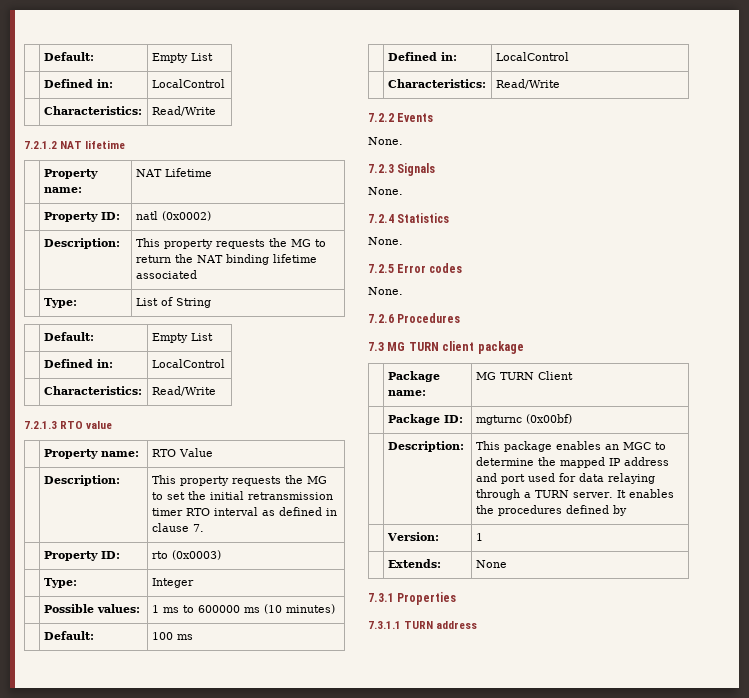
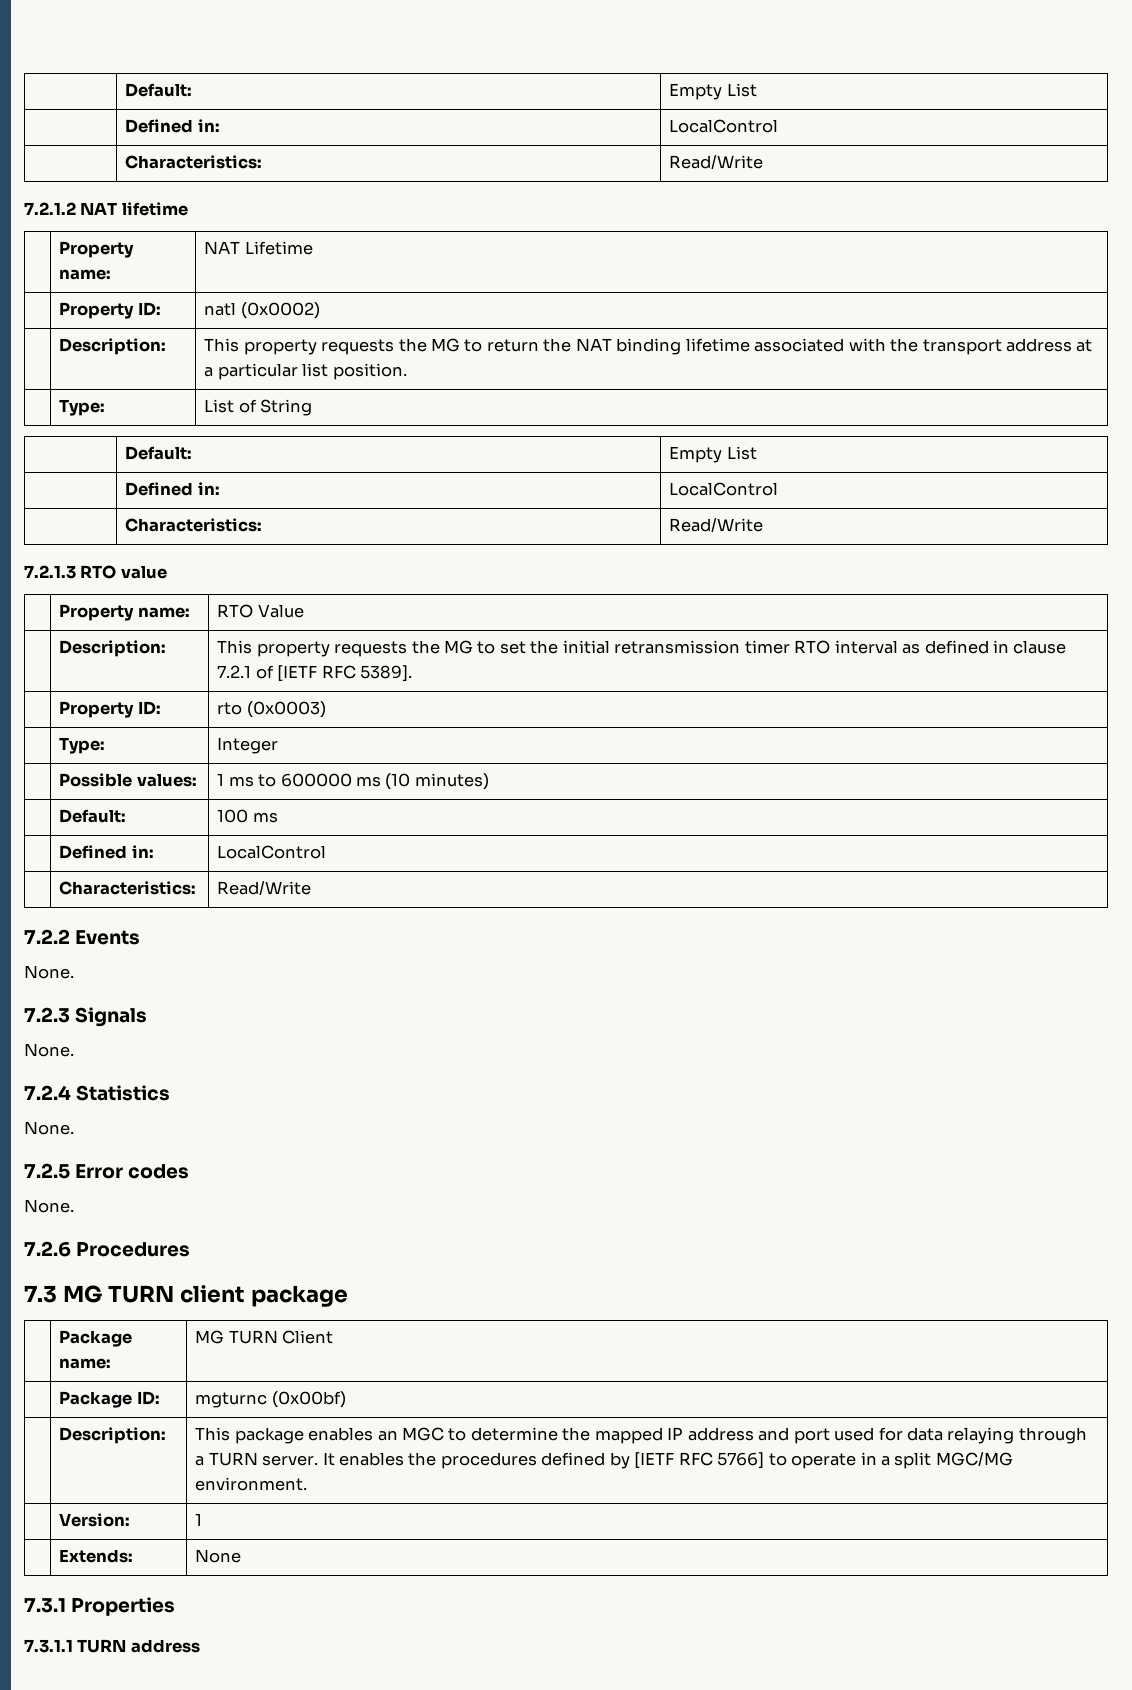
- | Description: | This property requests the MG to return the NAT binding lifetime associated
+ | Description: | This property requests the MG to return the NAT binding lifetime associated with the transport address at a particular list position.
- | Description: | This property requests the MG to set the initial retransmission timer RTO interval as defined in clause 7.
+ | Description: | This property requests the MG to set the initial retransmission timer RTO interval as defined in clause 7.2.1 of [IETF RFC 5389].
- | Description: | This package enables an MGC to determine the mapped IP address and port used for data relaying through a TURN server. It enables the procedures defined by
+ | Description: | This package enables an MGC to determine the mapped IP address and port used for data relaying through a TURN server. It enables the procedures defined by [IETF RFC 5766] to operate in a split MGC/MG environment.

